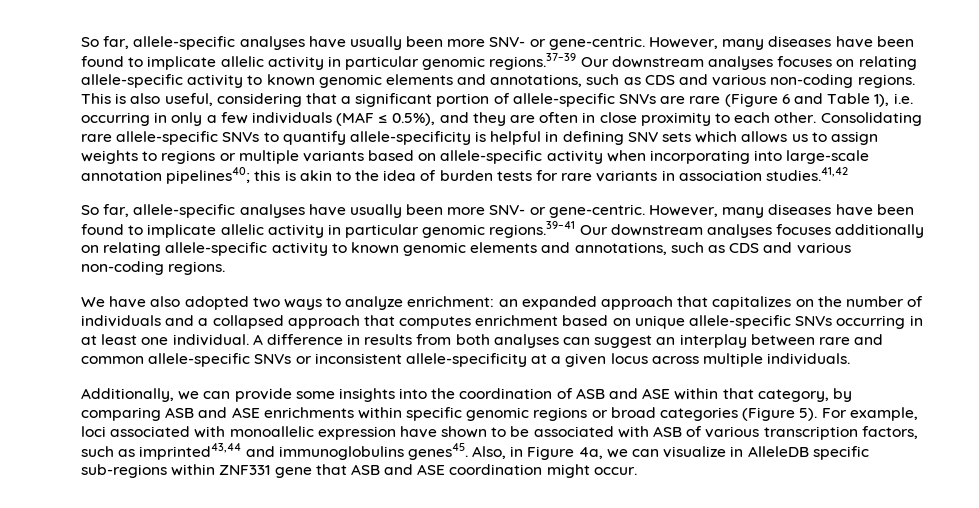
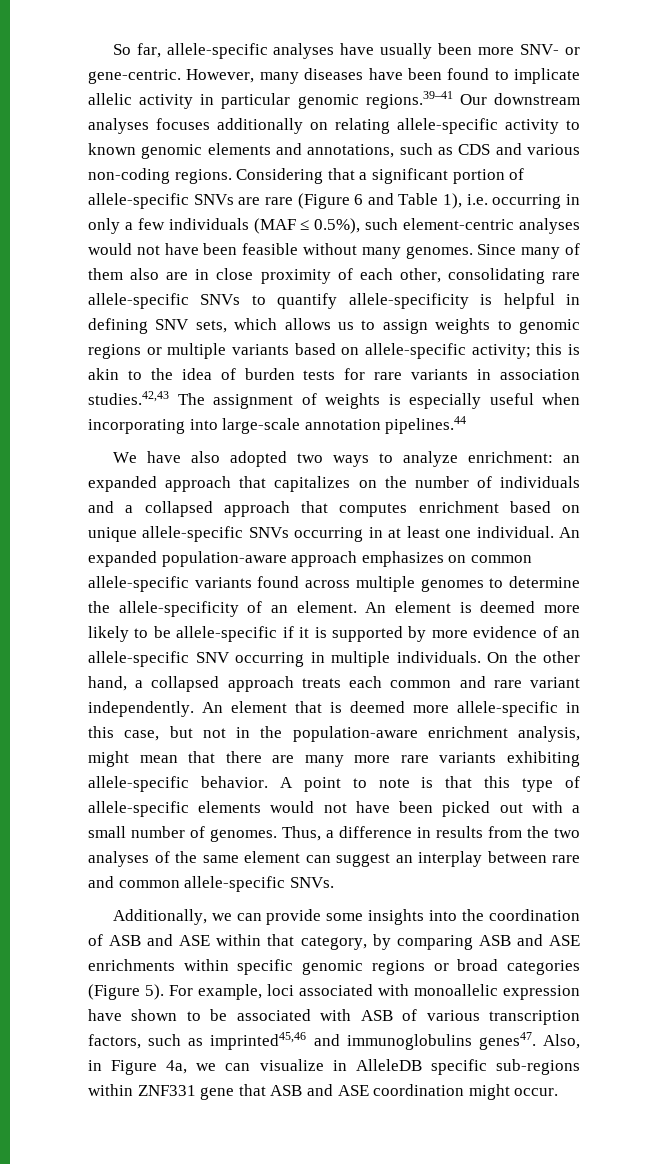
- However, many diseases have been found to implicate allelic activity in particular genomic regions.37–39 Our downstream analyses focuses on relating allele-specific activity to known genomic elements and annotations, such as CDS and various non-coding regions. This is also useful, considering that a significant portion of allele-specific SNVs are rare (Figure 6 and Table 1), i.e. occurring in only a few individuals (MAF ≤ 0.5%), and they are often in close proximity to each other. Consolidating rare allele-specific SNVs to quantify allele-specificity is helpful in defining SNV sets which allows us to assign weights to regions or multiple variants based on allele-specific activity when incorporating into large-scale annotation pipelines40; this is akin to the idea of burden tests for rare variants in association studies.41,42
- So far, allele-specific analyses have usually been more SNV- or gene-centric. However, many diseases have been found to implicate allelic activity in particular genomic regions.39–41 Our downstream analyses focuses additionally on relating allele-specific activity to known genomic elements and annotations, such as CDS and various non-coding regions.
+ However, many diseases have been found to implicate allelic activity in particular genomic regions.39–41 Our downstream analyses focuses additionally on relating allele-specific activity to known genomic elements and annotations, such as CDS and various non-coding regions. Considering that a significant portion of allele-specific SNVs are rare (Figure 6 and Table 1), i.e. occurring in only a few individuals (MAF ≤ 0.5%), such element-centric analyses would not have been feasible without many genomes. Since many of them also are in close proximity of each other, consolidating rare allele-specific SNVs to quantify allele-specificity is helpful in defining SNV sets, which allows us to assign weights to genomic regions or multiple variants based on allele-specific activity; this is akin to the idea of burden tests for rare variants in association studies.42,43 The assignment of weights is especially useful when incorporating into large-scale annotation pipelines.44
- A difference in results from both analyses can suggest an interplay between rare and common allele-specific SNVs or inconsistent allele-specificity at a given locus across multiple individuals.
+ An expanded population-aware approach emphasizes on common allele-specific variants found across multiple genomes to determine the allele-specificity of an element. An element is deemed more likely to be allele-specific if it is supported by more evidence of an allele-specific SNV occurring in multiple individuals. On the other hand, a collapsed approach treats each common and rare variant independently. An element that is deemed more allele-specific in this case, but not in the population-aware enrichment analysis, might mean that there are many more rare variants exhibiting allele-specific behavior. A point to note is that this type of allele-specific elements would not have been picked out with a small number of genomes. Thus, a difference in results from the two analyses of the same element can suggest an interplay between rare and common allele-specific SNVs.
- For example, loci associated with monoallelic expression have shown to be associated with ASB of various transcription factors, such as imprinted43,44 and immunoglobulins genes45.
+ For example, loci associated with monoallelic expression have shown to be associated with ASB of various transcription factors, such as imprinted45,46 and immunoglobulins genes47.

